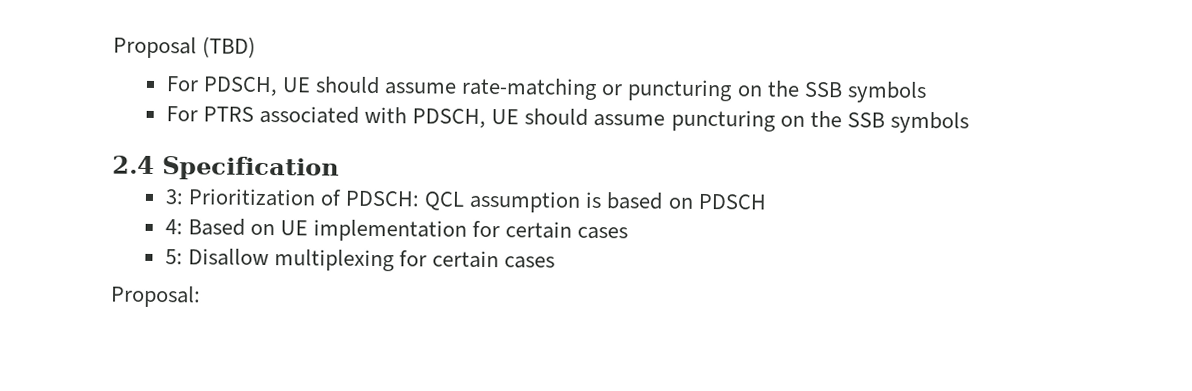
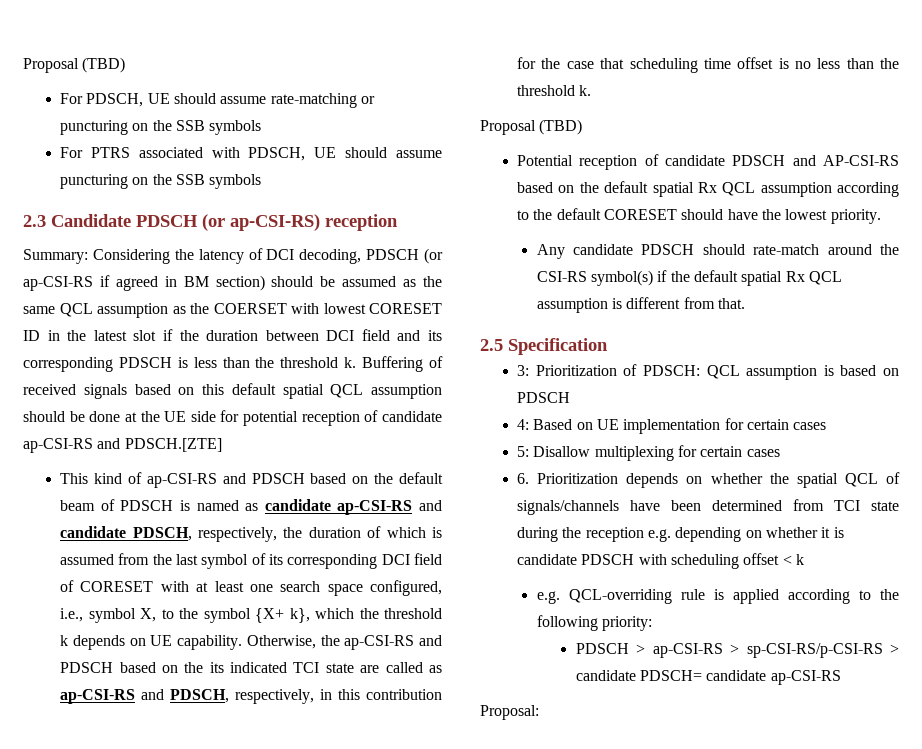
- 2.4 Specification
+ 2.3 Candidate PDSCH (or ap-CSI-RS) reception
+ Summary: Considering the latency of DCI decoding, PDSCH (or ap-CSI-RS if agreed in BM section) should be assumed as the same QCL assumption as the COERSET with lowest CORESET ID in the latest slot if the duration between DCI field and its corresponding PDSCH is less than the threshold k. Buffering of received signals based on this default spatial QCL assumption should be done at the UE side for potential reception of candidate ap-CSI-RS and PDSCH.[ZTE]
+ This kind of ap-CSI-RS and PDSCH based on the default beam of PDSCH is named as candidate ap-CSI-RS and candidate PDSCH, respectively, the duration of which is assumed from the last symbol of its corresponding DCI field of CORESET with at least one search space configured, i.e., symbol X, to the symbol {X+ k}, which the threshold k depends on UE capability. Otherwise, the ap-CSI-RS and PDSCH based on the its indicated TCI state are called as ap-CSI-RS and PDSCH, respectively, in this contribution for the case that scheduling time offset is no less than the threshold k.
+ Proposal (TBD)
+ Potential reception of candidate PDSCH and AP-CSI-RS based on the default spatial Rx QCL assumption according to the default CORESET should have the lowest priority.
+ Any candidate PDSCH should rate-match around the CSI-RS symbol(s) if the default spatial Rx QCL assumption is different from that.
+ 2.5 Specification
+ 6. Prioritization depends on whether the spatial QCL of signals/channels have been determined from TCI state during the reception e.g. depending on whether it is candidate PDSCH with scheduling offset < k
+ e.g. QCL-overriding rule is applied according to the following priority:
+ PDSCH > ap-CSI-RS > sp-CSI-RS/p-CSI-RS > candidate PDSCH= candidate ap-CSI-RS

